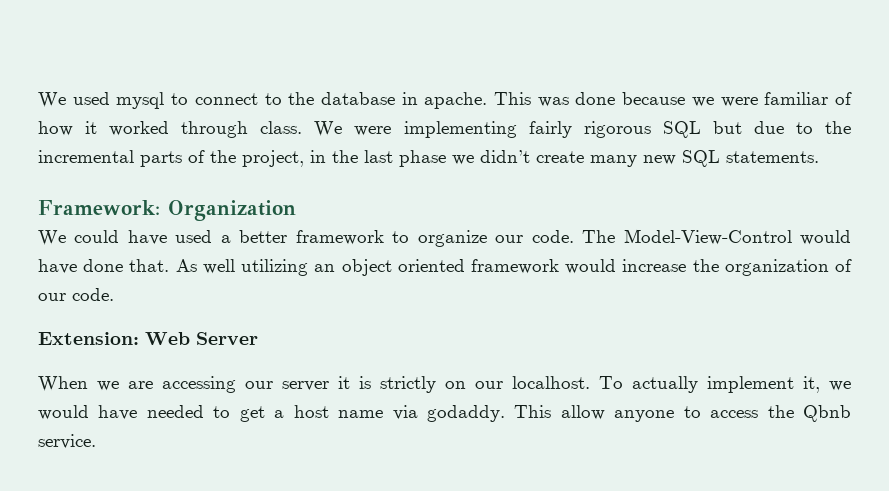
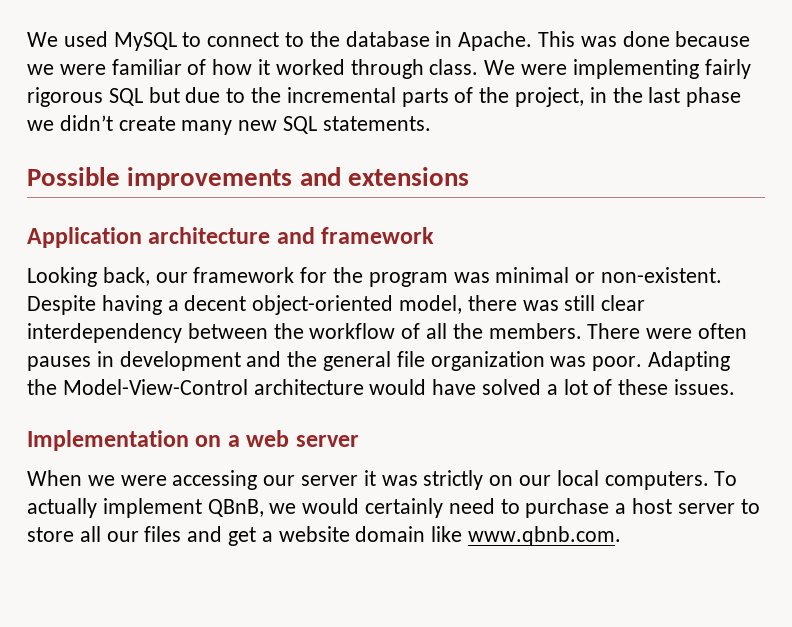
- We used mysql to connect to the database in apache.
+ We used MySQL to connect to the database in Apache.
- Framework: Organization
- We could have used a better framework to organize our code. The Model-View-Control would have done that. As well utilizing an object oriented framework would increase the organization of our code.
- Extension: Web Server
+ Possible improvements and extensions
+ Application architecture and framework
+ Looking back, our framework for the program was minimal or non-existent. Despite having a decent object-oriented model, there was still clear interdependency between the workflow of all the members. There were often pauses in development and the general file organization was poor. Adapting the Model-View-Control architecture would have solved a lot of these issues.
+ Implementation on a web server
- When we are accessing our server it is strictly on our localhost.
+ When we were accessing our server it was strictly on our local computers.
- To actually implement it, we would have needed to get a host name via godaddy. This allow anyone to access the Qbnb service.
+ To actually implement QBnB, we would certainly need to purchase a host server to store all our files and get a website domain like www.qbnb.com.

